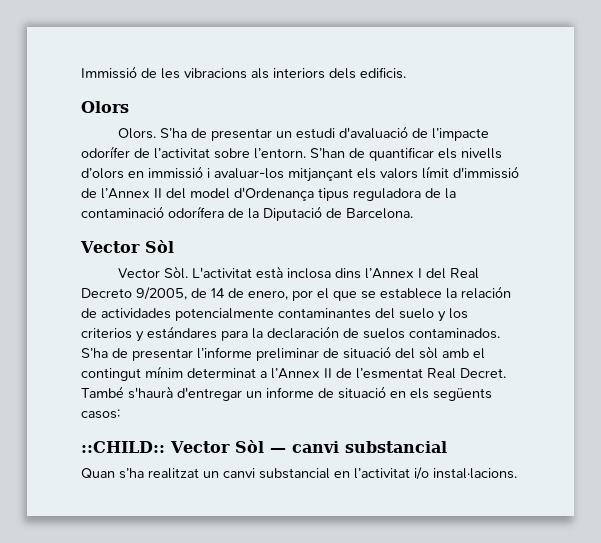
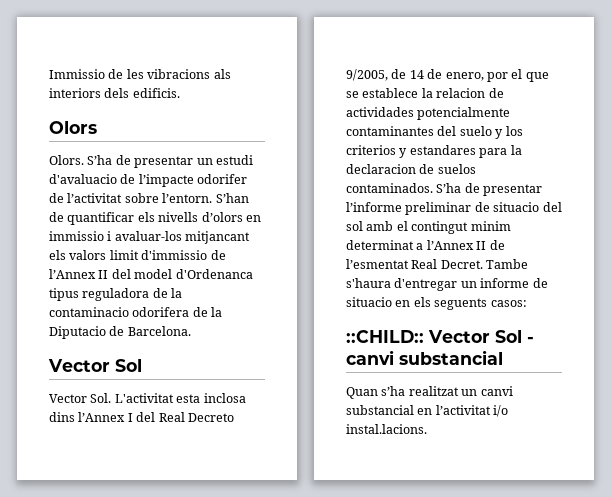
- Immissió de les vibracions als interiors dels edificis.
+ Immissio de les vibracions als interiors dels edificis.
- S’ha de presentar un estudi d'avaluació de l’impacte odorífer de l’activitat sobre l’entorn.
+ S’ha de presentar un estudi d'avaluacio de l’impacte odorifer de l’activitat sobre l’entorn.
- S’han de quantificar els nivells d’olors en immissió i avaluar-los mitjançant els valors límit d'immissió de l’Annex II del model d'Ordenança tipus reguladora de la contaminació odorífera de la Diputació de Barcelona.
- Vector Sòl
- Vector Sòl. L'activitat està inclosa dins l’Annex I del Real Decreto 9/2005, de 14 de enero, por el que se establece la relación de actividades potencialmente contaminantes del suelo y los criterios y estándares para la declaración de suelos contaminados.
+ S’han de quantificar els nivells d’olors en immissio i avaluar-los mitjancant els valors limit d'immissio de l’Annex II del model d'Ordenanca tipus reguladora de la contaminacio odorifera de la Diputacio de Barcelona.
+ Vector Sol
+ Vector Sol. L'activitat esta inclosa dins l’Annex I del Real Decreto 9/2005, de 14 de enero, por el que se establece la relacion de actividades potencialmente contaminantes del suelo y los criterios y estandares para la declaracion de suelos contaminados.
- S’ha de presentar l’informe preliminar de situació del sòl amb el contingut mínim determinat a l’Annex II de l’esmentat Real Decret.
+ S’ha de presentar l’informe preliminar de situacio del sol amb el contingut minim determinat a l’Annex II de l’esmentat Real Decret.
- També s'haurà d'entregar un informe de situació en els següents casos:
+ Tambe s'haura d'entregar un informe de situacio en els seguents casos:
- ::CHILD:: Vector Sòl — canvi substancial
+ ::CHILD:: Vector Sol - canvi substancial
- Quan s’ha realitzat un canvi substancial en l’activitat i/o instal·lacions.
+ Quan s’ha realitzat un canvi substancial en l’activitat i/o instal.lacions.

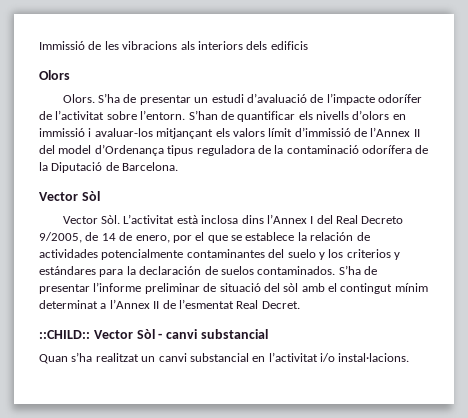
- Immissio de les vibracions als interiors dels edificis.
+ Immissió de les vibracions als interiors dels edificis
- S’ha de presentar un estudi d'avaluacio de l’impacte odorifer de l’activitat sobre l’entorn.
+ S’ha de presentar un estudi d’avaluació de l’impacte odorífer de l’activitat sobre l’entorn.
- S’han de quantificar els nivells d’olors en immissio i avaluar-los mitjancant els valors limit d'immissio de l’Annex II del model d'Ordenanca tipus reguladora de la contaminacio odorifera de la Diputacio de Barcelona.
- Vector Sol
- Vector Sol. L'activitat esta inclosa dins l’Annex I del Real Decreto 9/2005, de 14 de enero, por el que se establece la relacion de actividades potencialmente contaminantes del suelo y los criterios y estandares para la declaracion de suelos contaminados.
+ S’han de quantificar els nivells d’olors en immissió i avaluar-los mitjançant els valors límit d’immissió de l’Annex II del model d’Ordenança tipus reguladora de la contaminació odorífera de la Diputació de Barcelona.
+ Vector Sòl
+ Vector Sòl. L’activitat està inclosa dins l’Annex I del Real Decreto 9/2005, de 14 de enero, por el que se establece la relación de actividades potencialmente contaminantes del suelo y los criterios y estándares para la declaración de suelos contaminados.
- S’ha de presentar l’informe preliminar de situacio del sol amb el contingut minim determinat a l’Annex II de l’esmentat Real Decret. Tambe s'haura d'entregar un informe de situacio en els seguents casos:
+ S’ha de presentar l’informe preliminar de situació del sòl amb el contingut mínim determinat a l’Annex II de l’esmentat Real Decret.
- ::CHILD:: Vector Sol - canvi substancial
+ ::CHILD:: Vector Sòl - canvi substancial
- Quan s’ha realitzat un canvi substancial en l’activitat i/o instal.lacions.
+ Quan s’ha realitzat un canvi substancial en l’activitat i/o instal·lacions.

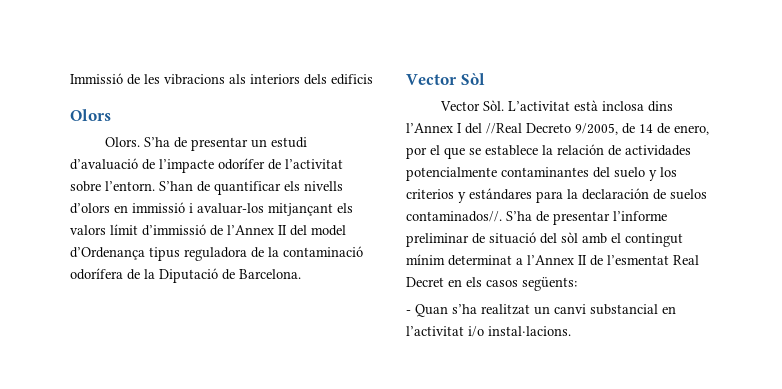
- Vector Sòl. L’activitat està inclosa dins l’Annex I del Real Decreto 9/2005, de 14 de enero, por el que se establece la relación de actividades potencialmente contaminantes del suelo y los criterios y estándares para la declaración de suelos contaminados.
+ Vector Sòl. L’activitat està inclosa dins l’Annex I del //Real Decreto 9/2005, de 14 de enero, por el que se establece la relación de actividades potencialmente contaminantes del suelo y los criterios y estándares para la declaración de suelos contaminados//.
- S’ha de presentar l’informe preliminar de situació del sòl amb el contingut mínim determinat a l’Annex II de l’esmentat Real Decret.
- ::CHILD:: Vector Sòl - canvi substancial
- Quan s’ha realitzat un canvi substancial en l’activitat i/o instal·lacions.
+ S’ha de presentar l’informe preliminar de situació del sòl amb el contingut mínim determinat a l’Annex II de l’esmentat Real Decret en els casos següents:
+ - Quan s’ha realitzat un canvi substancial en l’activitat i/o instal·lacions.

